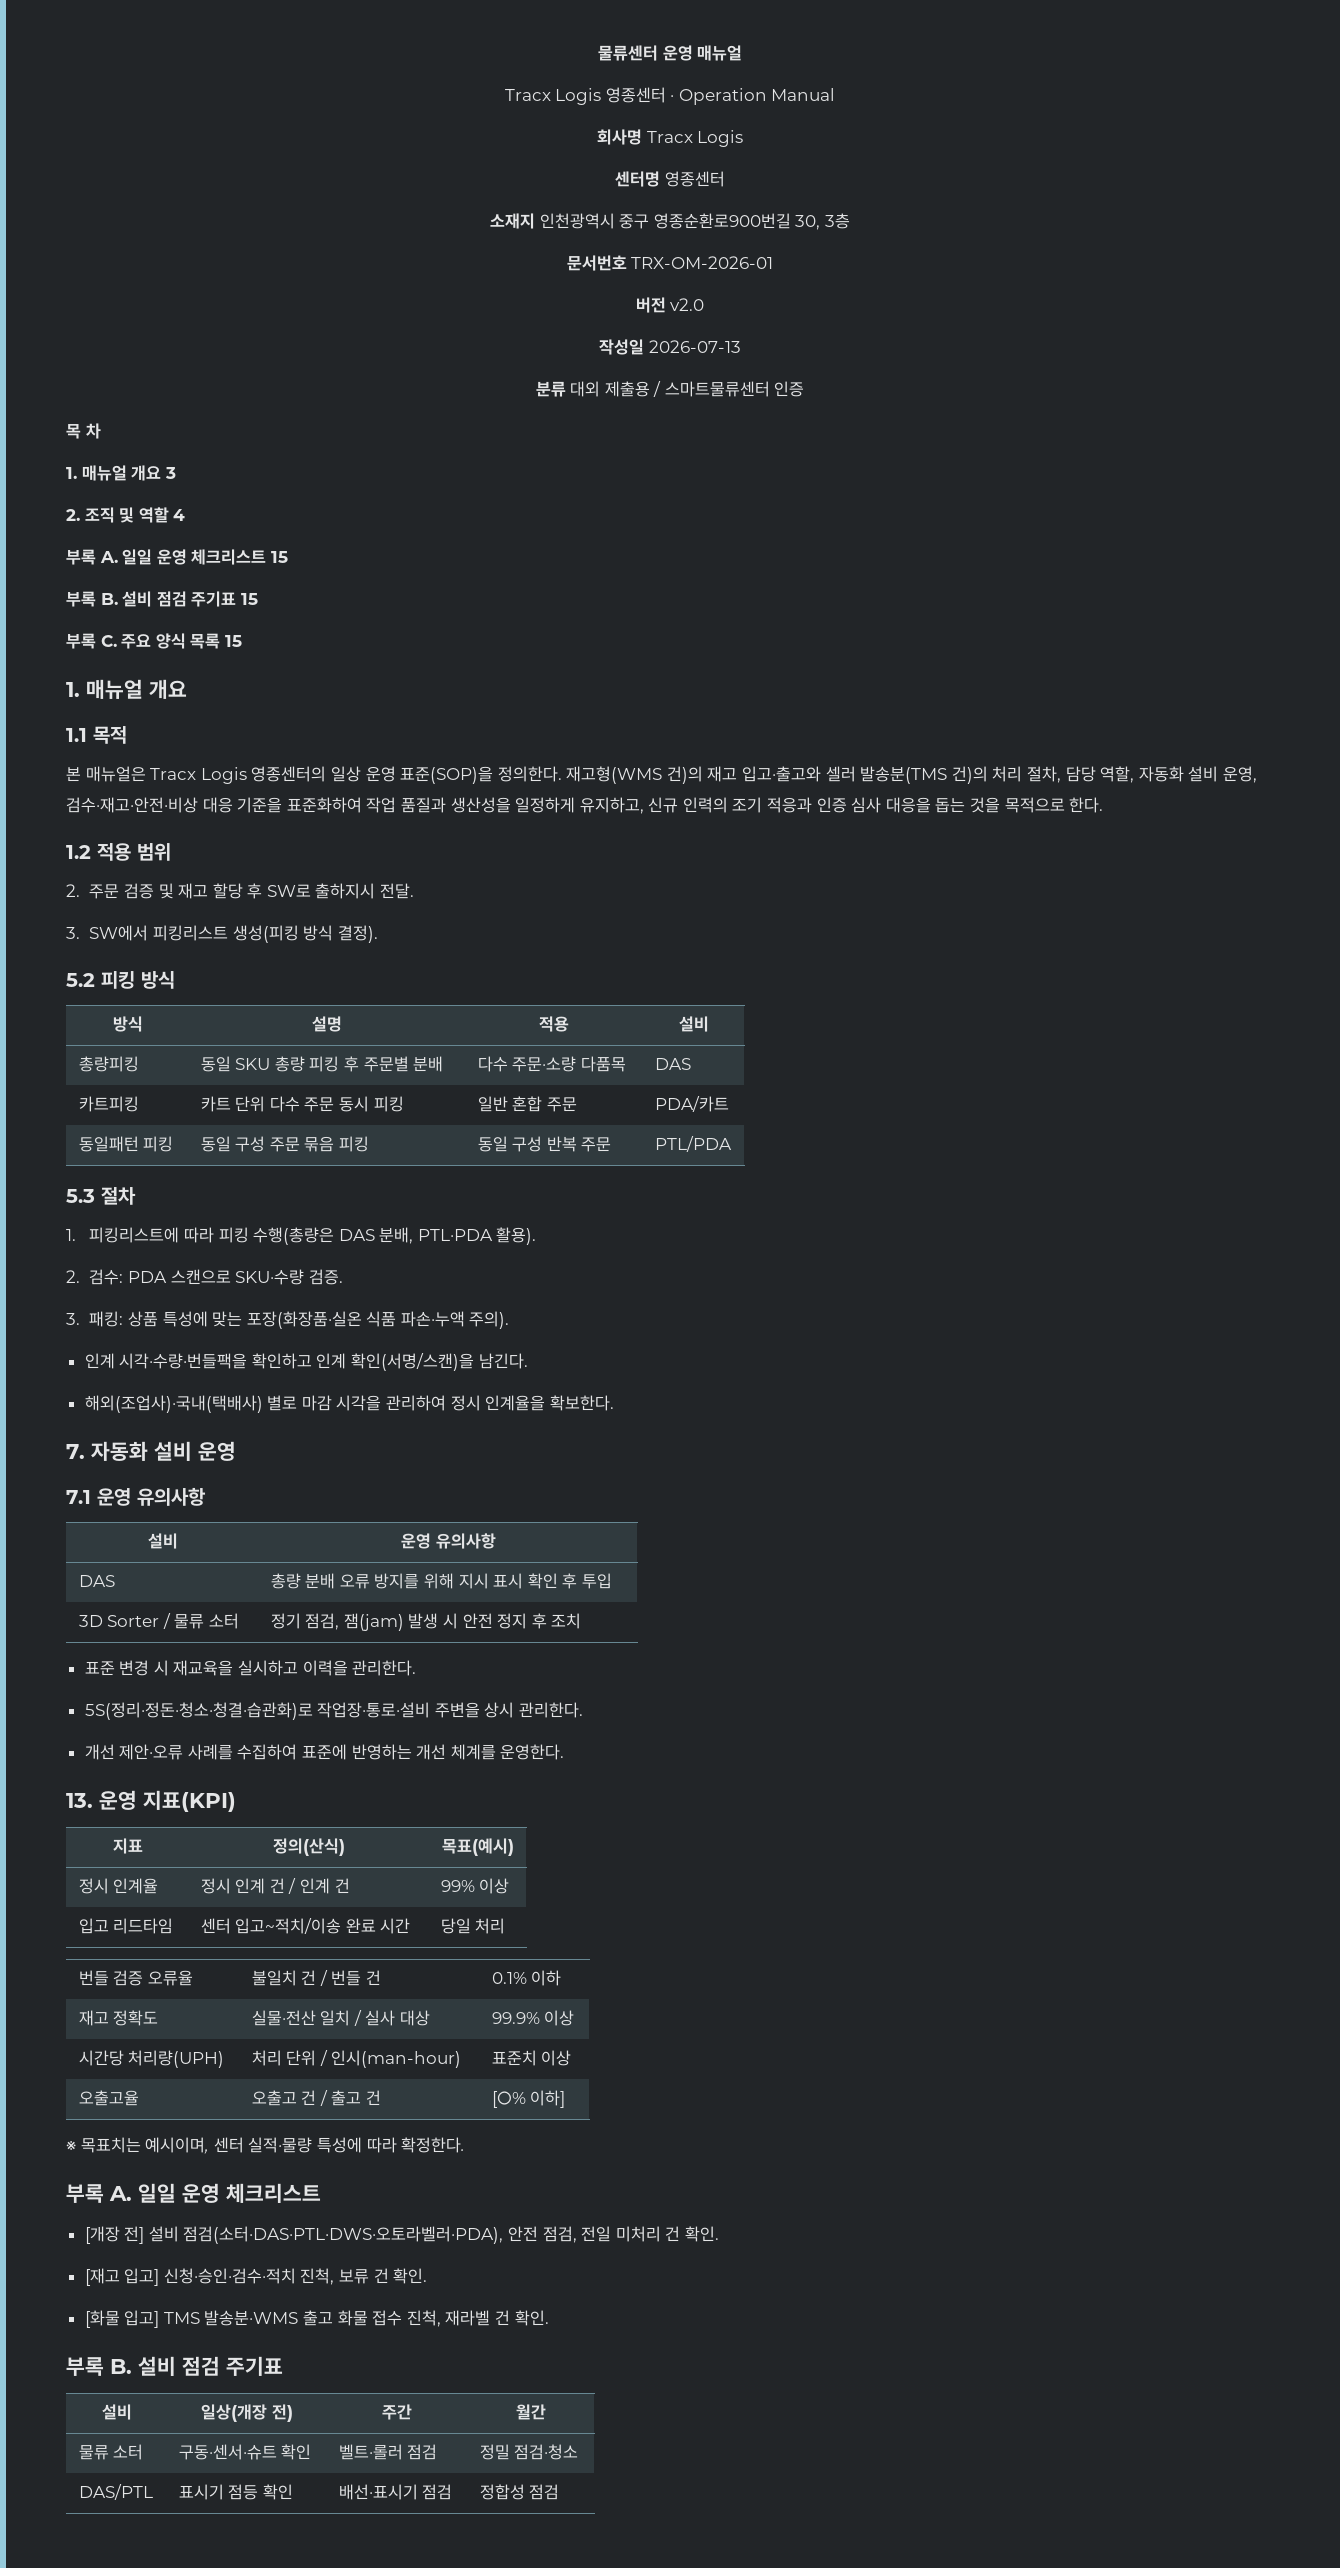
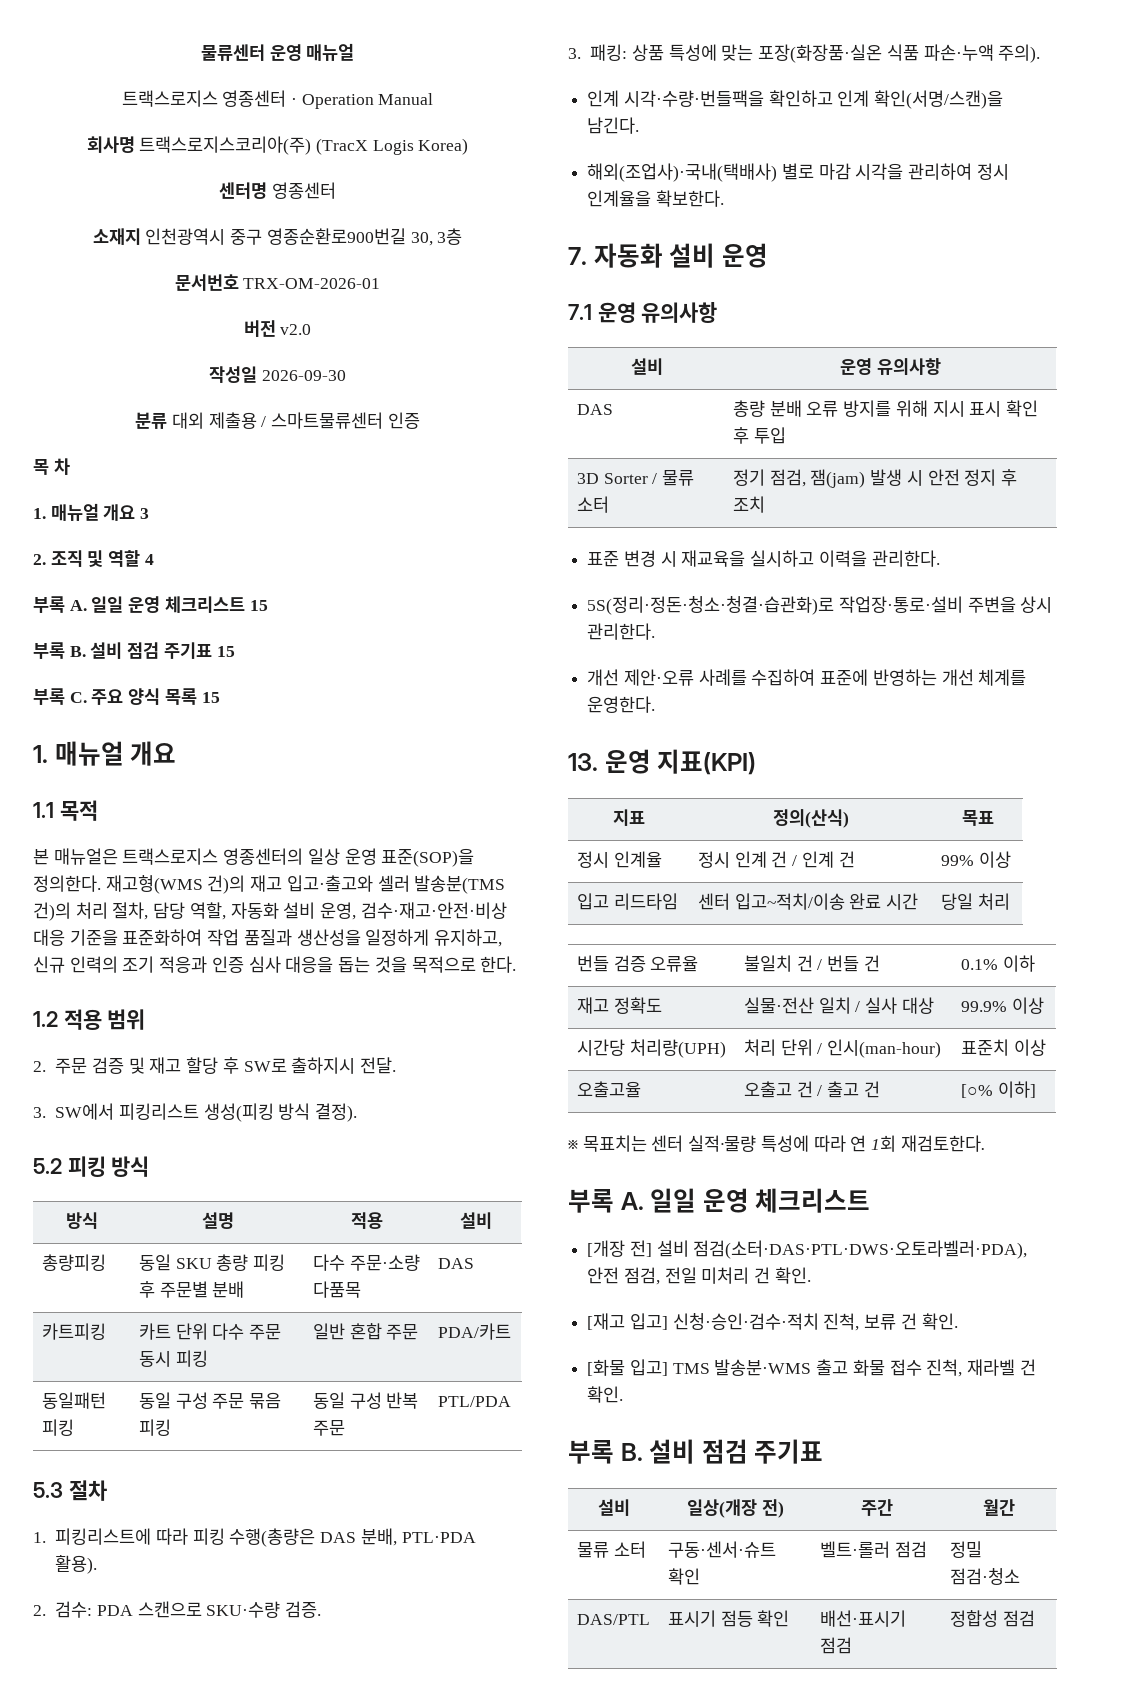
- Tracx Logis 영종센터 · Operation Manual
+ 트랙스로지스 영종센터 · Operation Manual
- 회사명 Tracx Logis
+ 회사명 트랙스로지스코리아(주) (TracX Logis Korea)
- 작성일 2026-07-13
+ 작성일 2026-09-30
- 본 매뉴얼은 Tracx Logis 영종센터의 일상 운영 표준(SOP)을 정의한다.
+ 본 매뉴얼은 트랙스로지스 영종센터의 일상 운영 표준(SOP)을 정의한다.
- 지표 | 정의(산식) | 목표(예시)
+ 지표 | 정의(산식) | 목표
- ※ 목표치는 예시이며, 센터 실적·물량 특성에 따라 확정한다.
+ ※ 목표치는 센터 실적·물량 특성에 따라 연 1회 재검토한다.

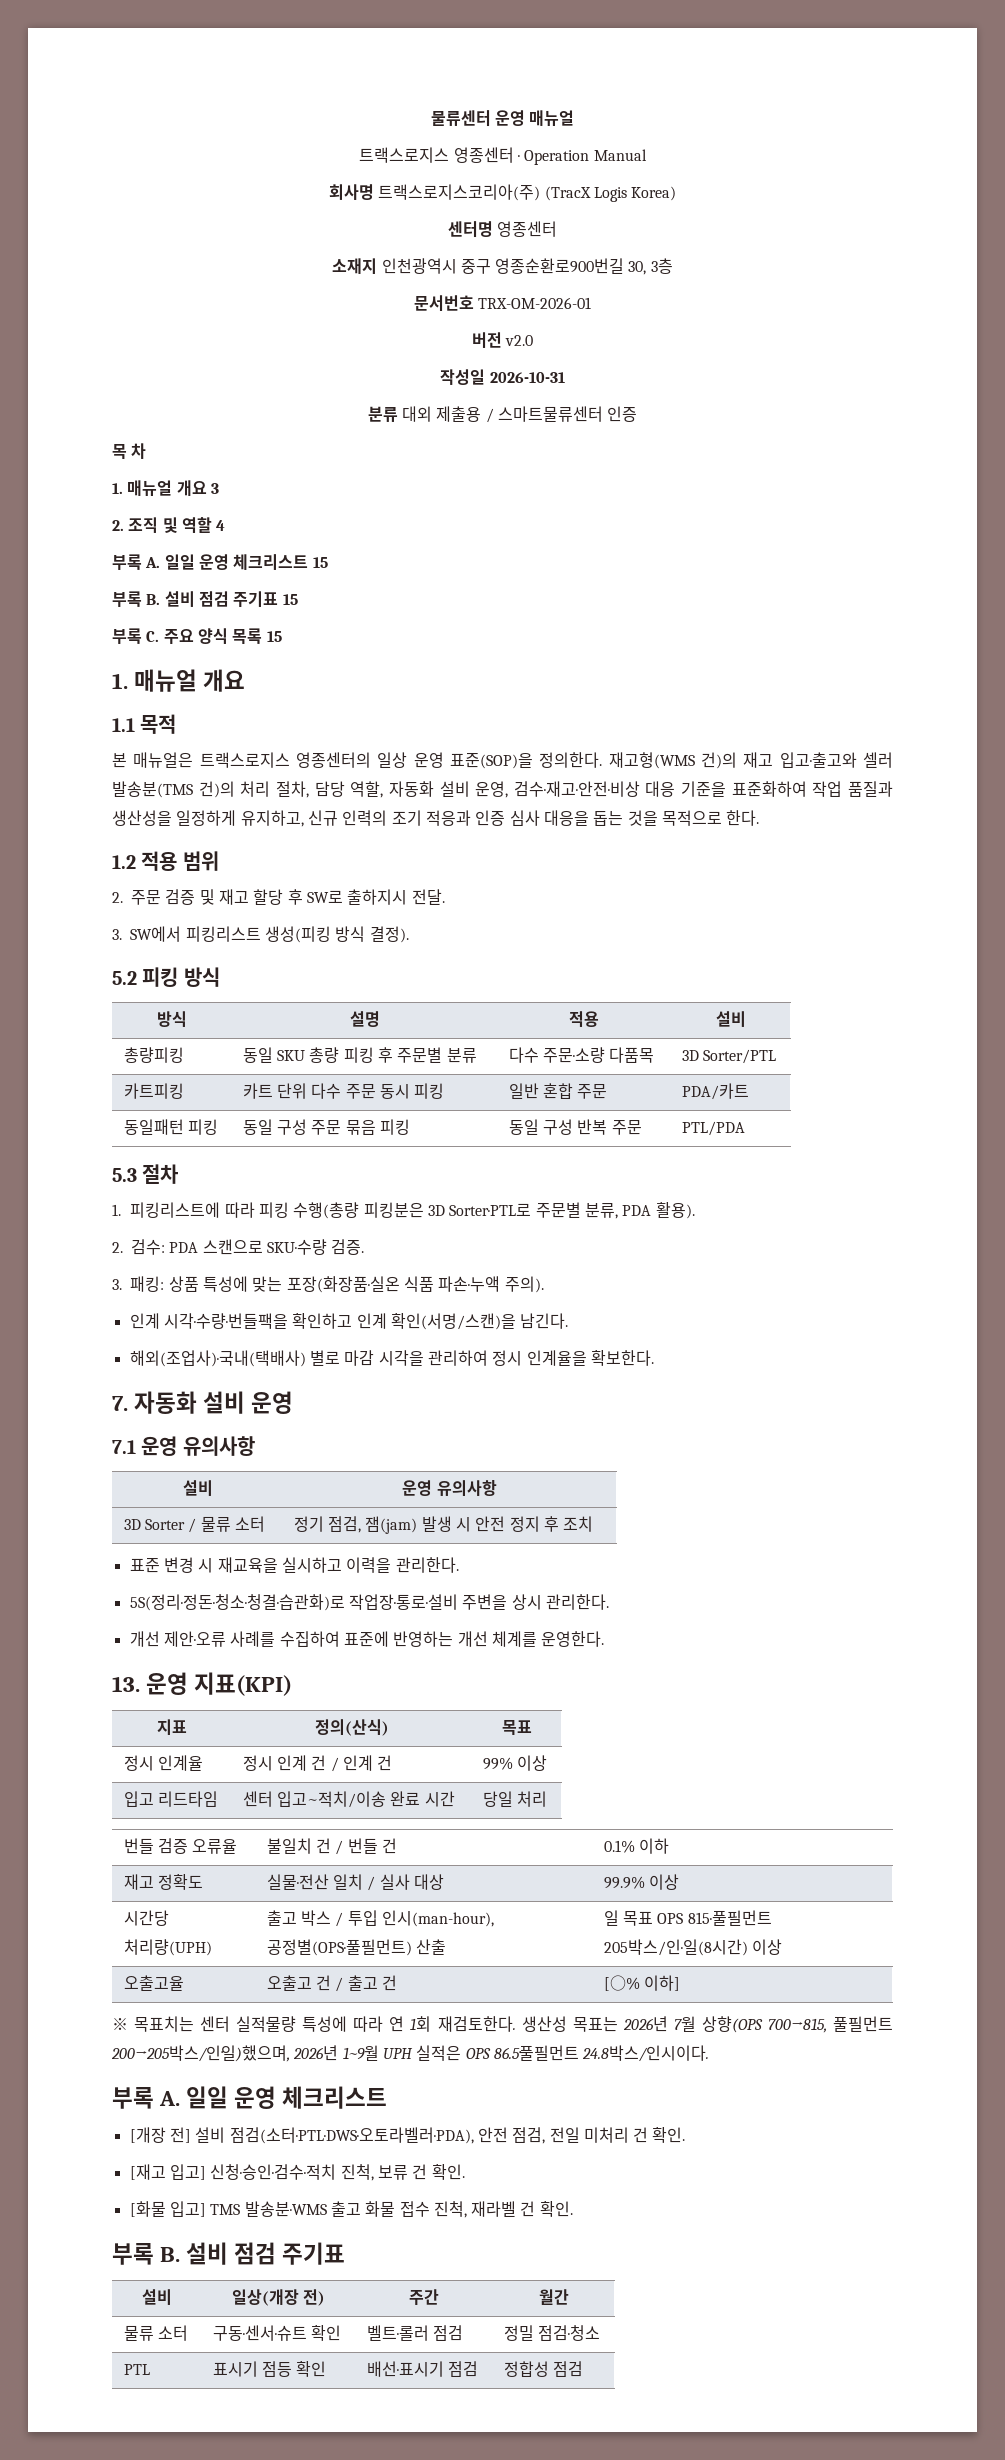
- 작성일 2026-09-30
+ 작성일 2026-10-31
- 총량피킹 | 동일 SKU 총량 피킹 후 주문별 분배 | 다수 주문·소량 다품목 | DAS
+ 총량피킹 | 동일 SKU 총량 피킹 후 주문별 분류 | 다수 주문·소량 다품목 | 3D Sorter/PTL
- 1. 피킹리스트에 따라 피킹 수행(총량은 DAS 분배, PTL·PDA 활용).
+ 1. 피킹리스트에 따라 피킹 수행(총량 피킹분은 3D Sorter·PTL로 주문별 분류, PDA 활용).
- DAS | 총량 분배 오류 방지를 위해 지시 표시 확인 후 투입
- 시간당 처리량(UPH) | 처리 단위 / 인시(man-hour) | 표준치 이상
+ 시간당 처리량(UPH) | 출고 박스 / 투입 인시(man-hour), 공정별(OPS·풀필먼트) 산출 | 일 목표 OPS 815·풀필먼트 205박스/인·일(8시간) 이상
+ 생산성 목표는 2026년 7월 상향(OPS 700→815, 풀필먼트 200→205박스/인·일)했으며, 2026년 1~9월 UPH 실적은 OPS 86.5·풀필먼트 24.8박스/인시이다.
- [개장 전] 설비 점검(소터·DAS·PTL·DWS·오토라벨러·PDA), 안전 점검, 전일 미처리 건 확인.
+ [개장 전] 설비 점검(소터·PTL·DWS·오토라벨러·PDA), 안전 점검, 전일 미처리 건 확인.
- DAS/PTL | 표시기 점등 확인 | 배선·표시기 점검 | 정합성 점검
+ PTL | 표시기 점등 확인 | 배선·표시기 점검 | 정합성 점검

